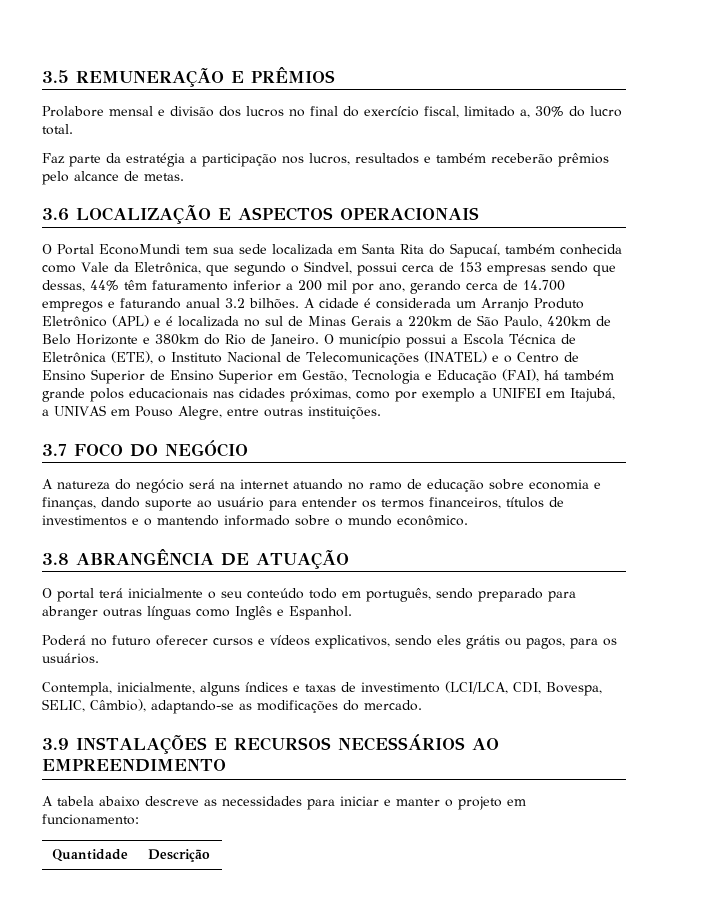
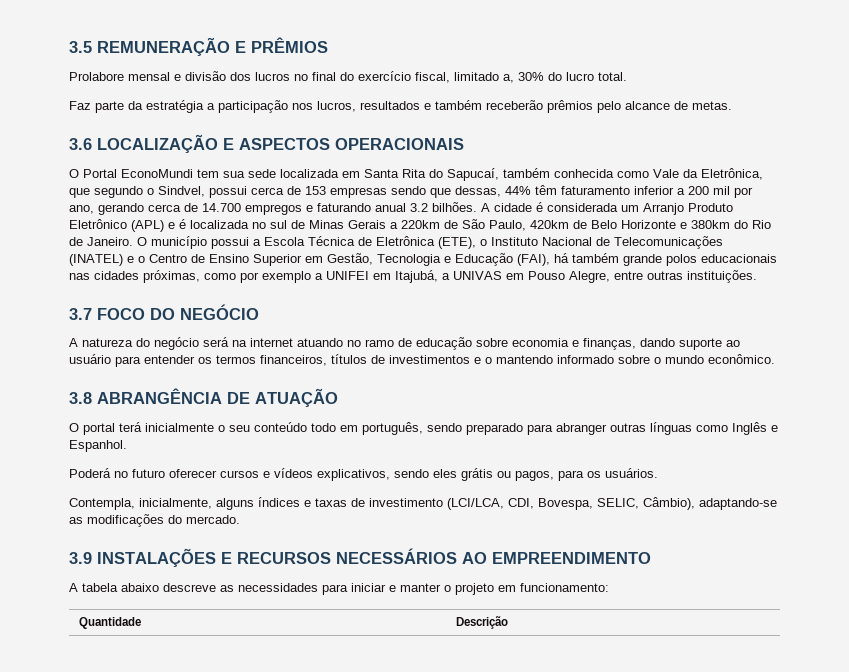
- O município possui a Escola Técnica de Eletrônica (ETE), o Instituto Nacional de Telecomunicações (INATEL) e o Centro de Ensino Superior de Ensino Superior em Gestão, Tecnologia e Educação (FAI), há também grande polos educacionais nas cidades próximas, como por exemplo a UNIFEI em Itajubá, a UNIVAS em Pouso Alegre, entre outras instituições.
+ O município possui a Escola Técnica de Eletrônica (ETE), o Instituto Nacional de Telecomunicações (INATEL) e o Centro de Ensino Superior em Gestão, Tecnologia e Educação (FAI), há também grande polos educacionais nas cidades próximas, como por exemplo a UNIFEI em Itajubá, a UNIVAS em Pouso Alegre, entre outras instituições.

